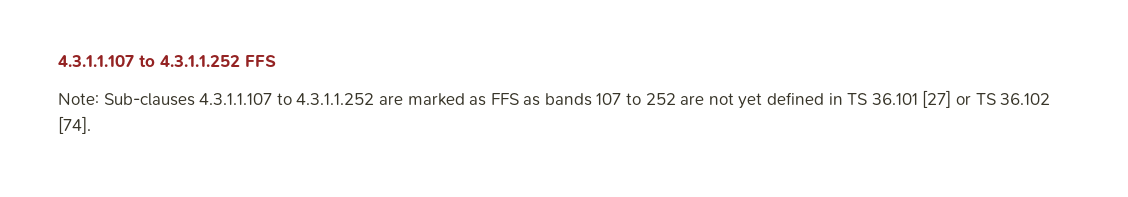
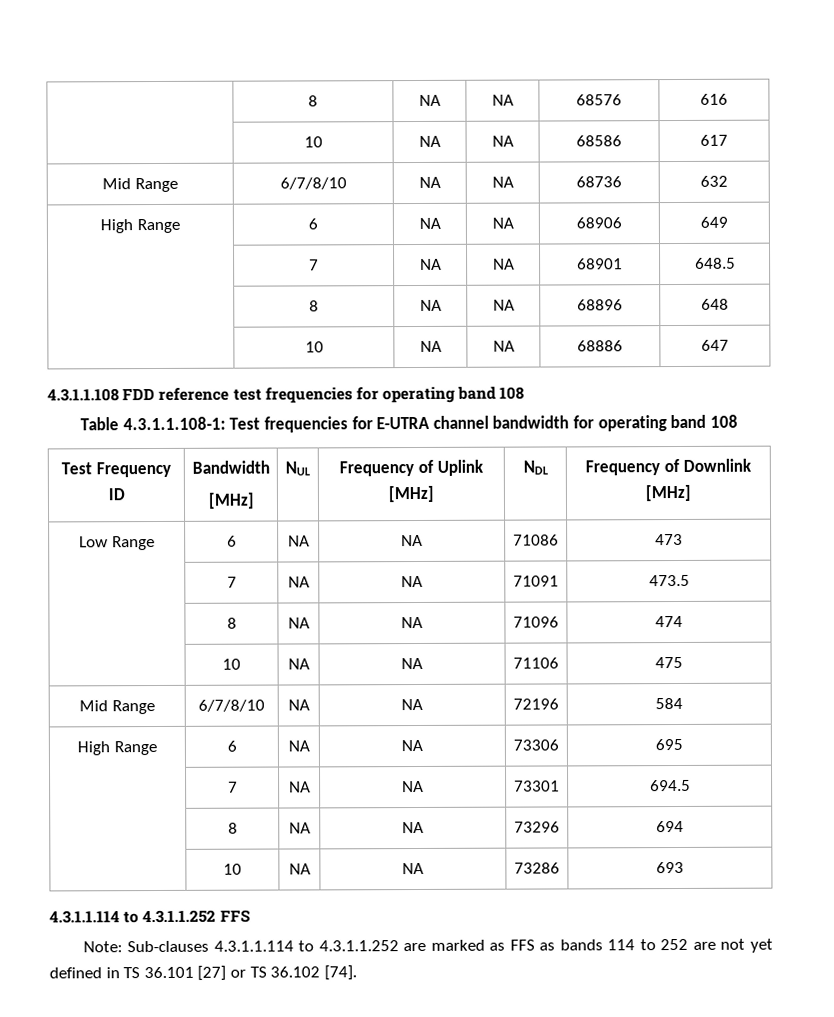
- 4.3.1.1.107 to 4.3.1.1.252 FFS
+ | 8 | NA | NA | 68576 | 616
+ | 10 | NA | NA | 68586 | 617
+ Mid Range | 6/7/8/10 | NA | NA | 68736 | 632
+ High Range | 6 | NA | NA | 68906 | 649
+ | 7 | NA | NA | 68901 | 648.5
+ | 8 | NA | NA | 68896 | 648
+ | 10 | NA | NA | 68886 | 647
+ 4.3.1.1.108 FDD reference test frequencies for operating band 108
+ Table 4.3.1.1.108-1: Test frequencies for E-UTRA channel bandwidth for operating band 108
+ Test Frequency ID | Bandwidth
+ [MHz] | NUL | Frequency of Uplink [MHz] | NDL | Frequency of Downlink [MHz]
+ Low Range | 6 | NA | NA | 71086 | 473
+ | 7 | NA | NA | 71091 | 473.5
+ | 8 | NA | NA | 71096 | 474
+ | 10 | NA | NA | 71106 | 475
+ Mid Range | 6/7/8/10 | NA | NA | 72196 | 584
+ High Range | 6 | NA | NA | 73306 | 695
+ | 7 | NA | NA | 73301 | 694.5
+ | 8 | NA | NA | 73296 | 694
+ | 10 | NA | NA | 73286 | 693
+ 4.3.1.1.114 to 4.3.1.1.252 FFS
- Note: Sub-clauses 4.3.1.1.107 to 4.3.1.1.252 are marked as FFS as bands 107 to 252 are not yet defined in TS 36.101 [27] or TS 36.102 [74].
+ Note: Sub-clauses 4.3.1.1.114 to 4.3.1.1.252 are marked as FFS as bands 114 to 252 are not yet defined in TS 36.101 [27] or TS 36.102 [74].

